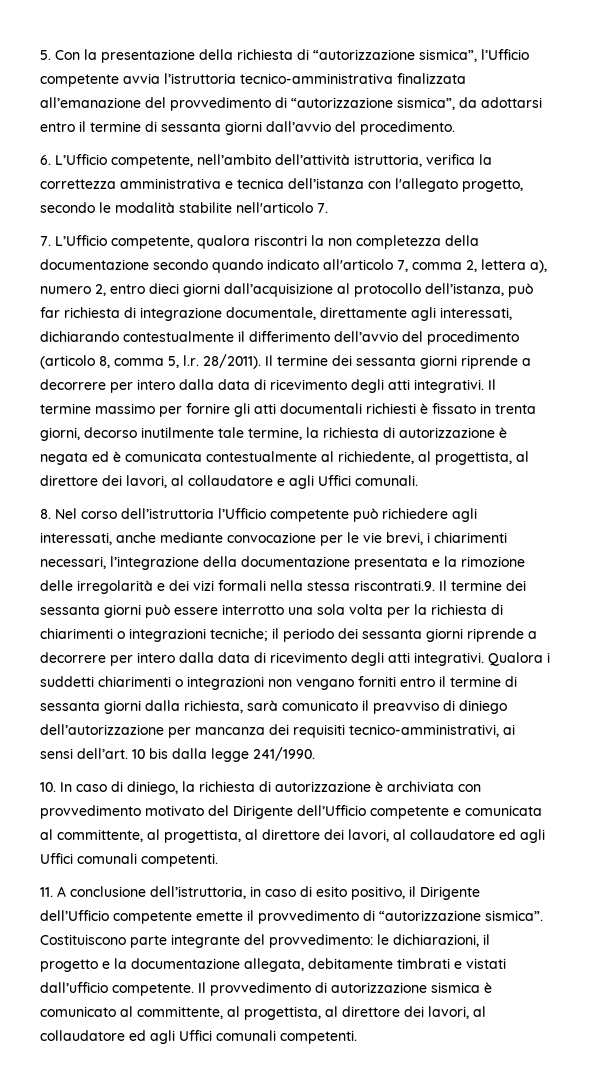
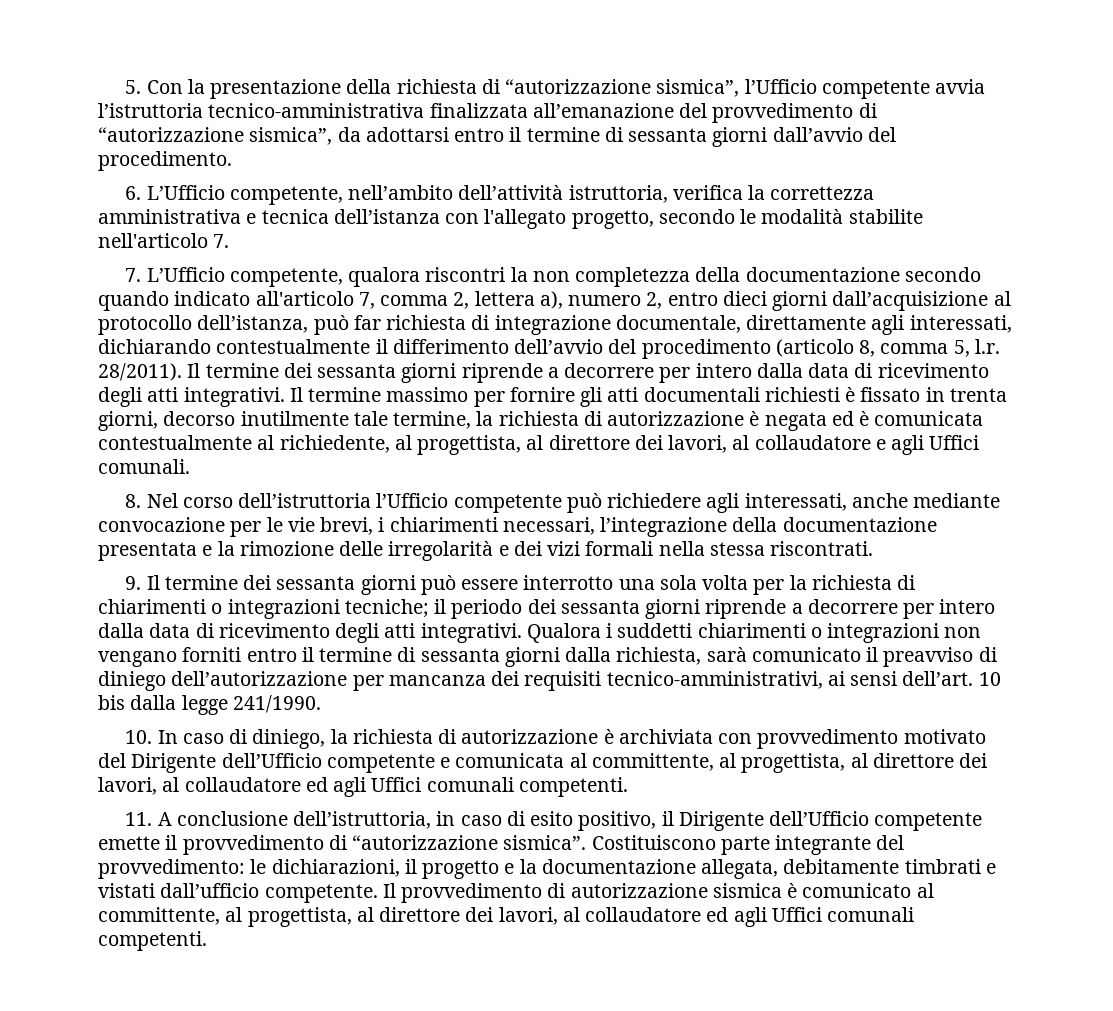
- 8. Nel corso dell’istruttoria l’Ufficio competente può richiedere agli interessati, anche mediante convocazione per le vie brevi, i chiarimenti necessari, l’integrazione della documentazione presentata e la rimozione delle irregolarità e dei vizi formali nella stessa riscontrati.9. Il termine dei sessanta giorni può essere interrotto una sola volta per la richiesta di chiarimenti o integrazioni tecniche;
+ 8. Nel corso dell’istruttoria l’Ufficio competente può richiedere agli interessati, anche mediante convocazione per le vie brevi, i chiarimenti necessari, l’integrazione della documentazione presentata e la rimozione delle irregolarità e dei vizi formali nella stessa riscontrati.
+ 9. Il termine dei sessanta giorni può essere interrotto una sola volta per la richiesta di chiarimenti o integrazioni tecniche;

